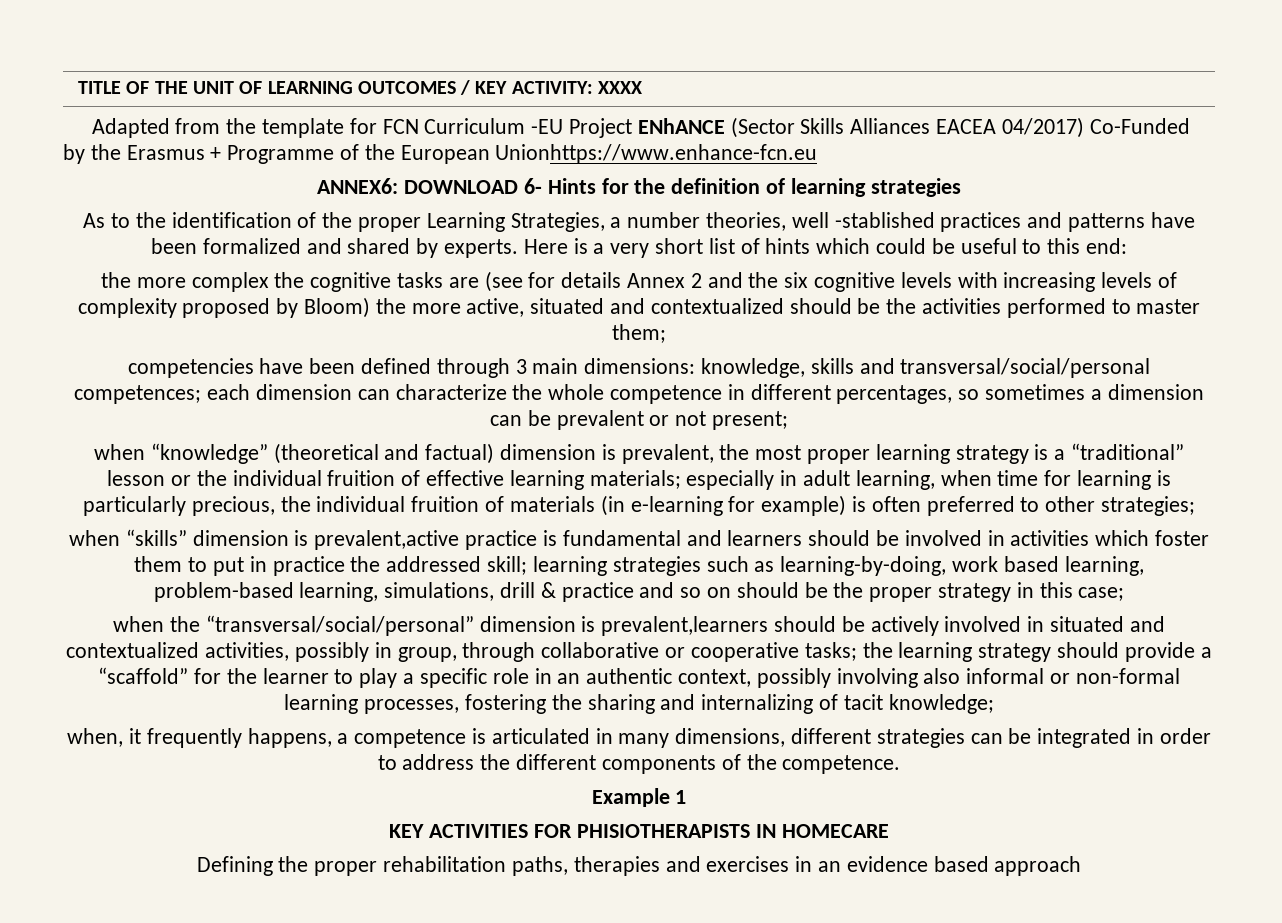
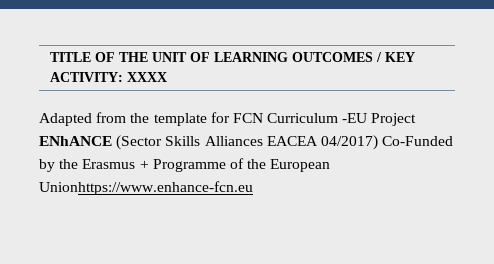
- ANNEX6: DOWNLOAD 6- Hints for the definition of learning strategies
- As to the identification of the proper Learning Strategies, a number theories, well -stablished practices and patterns have been formalized and shared by experts. Here is a very short list of hints which could be useful to this end:
- the more complex the cognitive tasks are (see for details Annex 2 and the six cognitive levels with increasing levels of complexity proposed by Bloom) the more active, situated and contextualized should be the activities performed to master them;
- competencies have been defined through 3 main dimensions: knowledge, skills and transversal/social/personal competences; each dimension can characterize the whole competence in different percentages, so sometimes a dimension can be prevalent or not present;
- when “knowledge” (theoretical and factual) dimension is prevalent, the most proper learning strategy is a “traditional” lesson or the individual fruition of effective learning materials; especially in adult learning, when time for learning is particularly precious, the individual fruition of materials (in e-learning for example) is often preferred to other strategies;
- when “skills” dimension is prevalent,active practice is fundamental and learners should be involved in activities which foster them to put in practice the addressed skill; learning strategies such as learning-by-doing, work based learning, problem-based learning, simulations, drill & practice and so on should be the proper strategy in this case;
- when the “transversal/social/personal” dimension is prevalent,learners should be actively involved in situated and contextualized activities, possibly in group, through collaborative or cooperative tasks; the learning strategy should provide a “scaffold” for the learner to play a specific role in an authentic context, possibly involving also informal or non-formal learning processes, fostering the sharing and internalizing of tacit knowledge;
- when, it frequently happens, a competence is articulated in many dimensions, different strategies can be integrated in order to address the different components of the competence.
- Example 1
- KEY ACTIVITIES FOR PHISIOTHERAPISTS IN HOMECARE
- Defining the proper rehabilitation paths, therapies and exercises in an evidence based approach

